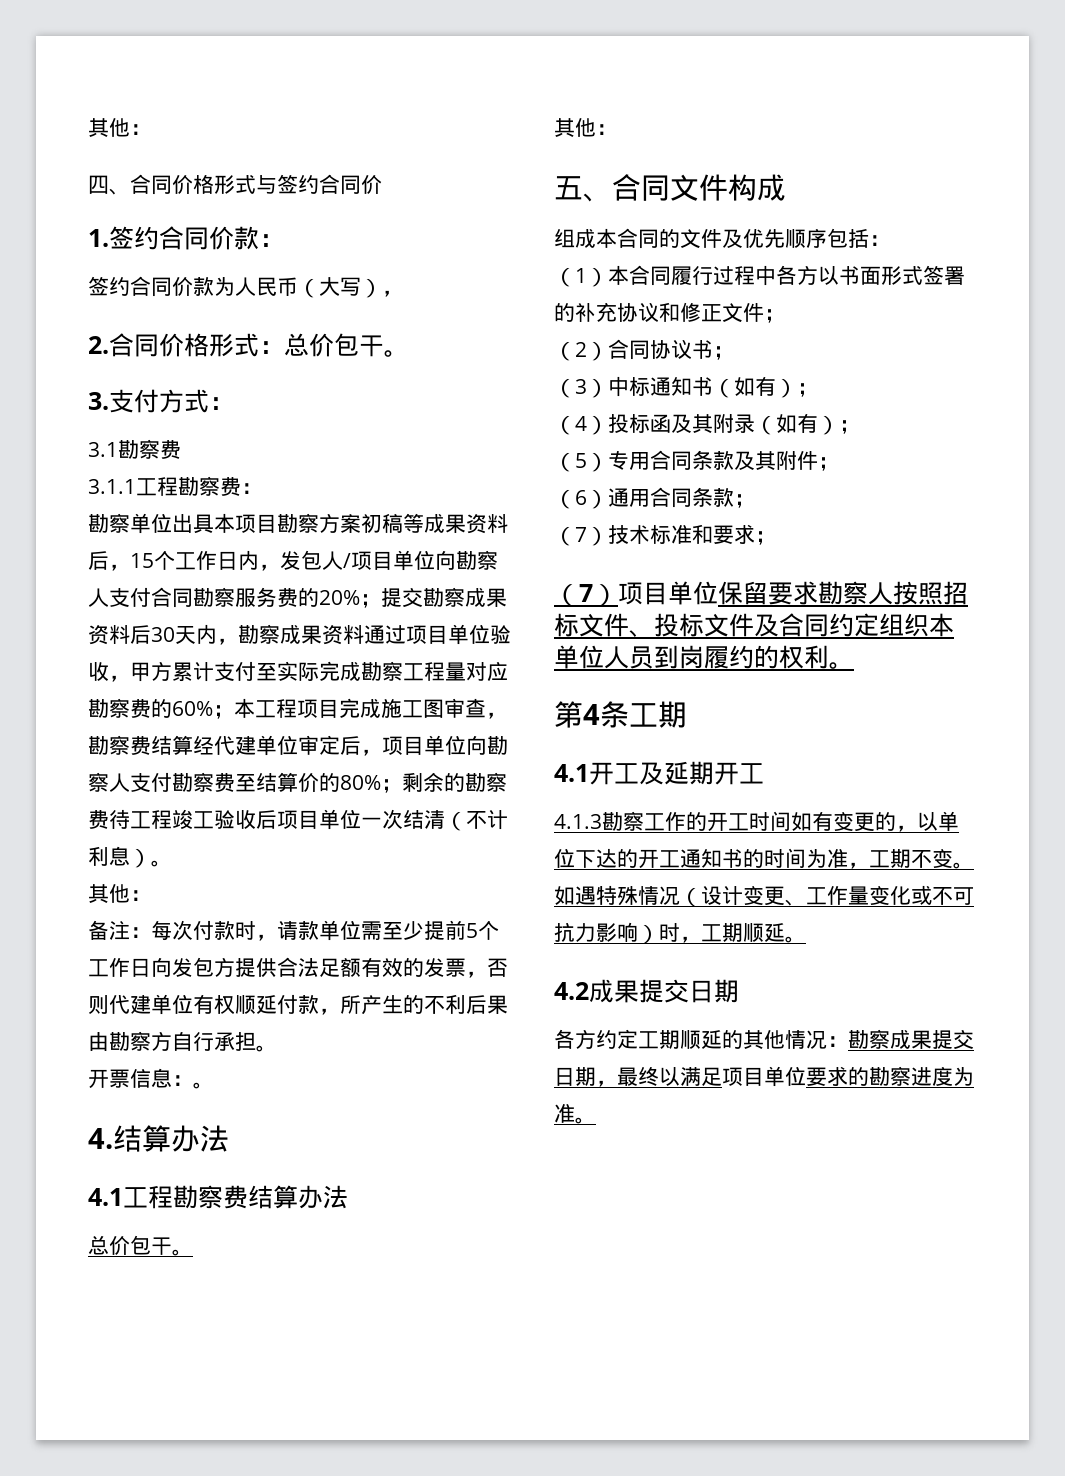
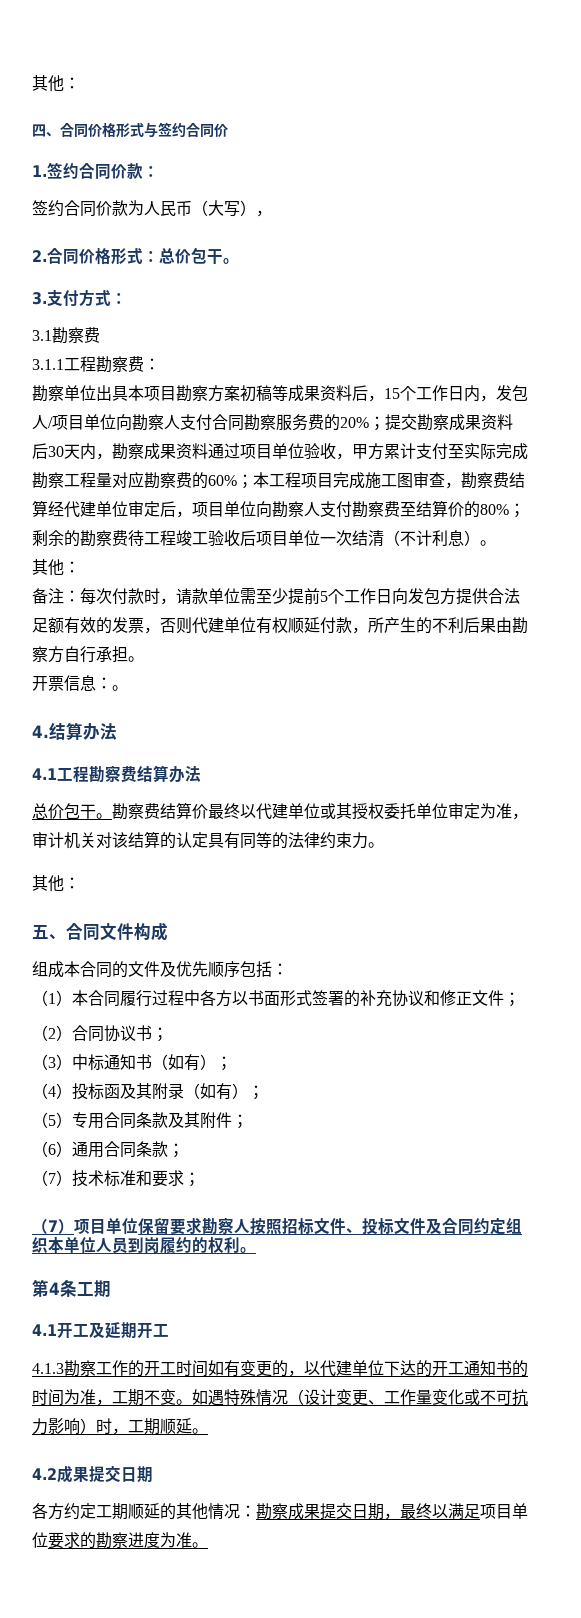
+ 勘察费结算价最终以代建单位或其授权委托单位审定为准，审计机关对该结算的认定具有同等的法律约束力。
- 4.1.3勘察工作的开工时间如有变更的，以单位下达的开工通知书的时间为准，工期不变。
+ 4.1.3勘察工作的开工时间如有变更的，以代建单位下达的开工通知书的时间为准，工期不变。

